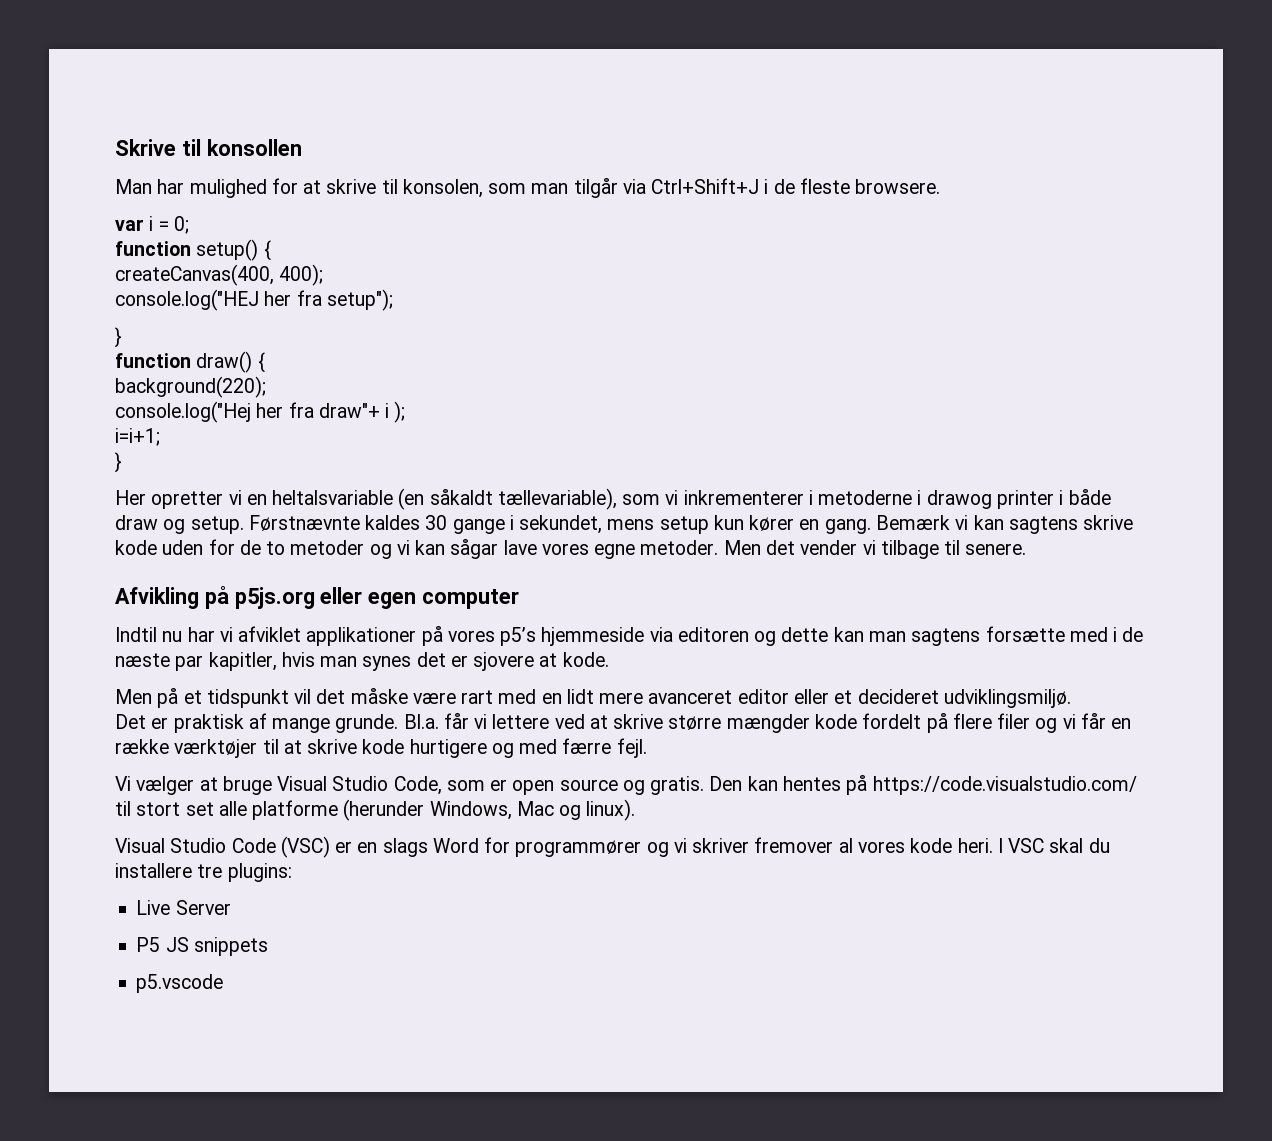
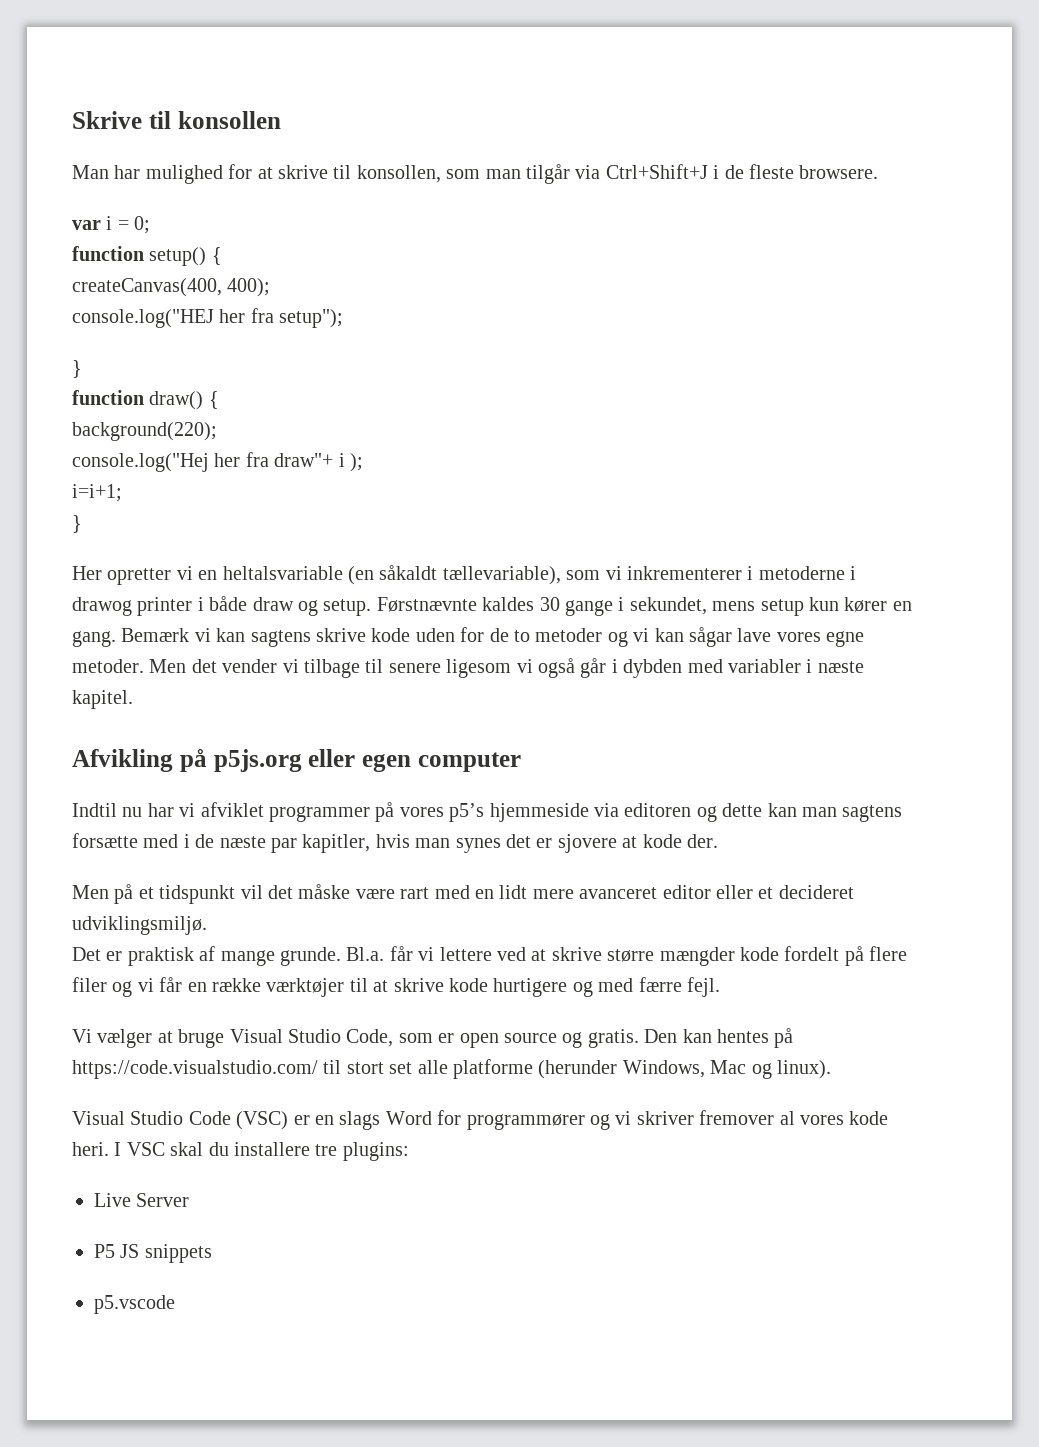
- Man har mulighed for at skrive til konsolen, som man tilgår via Ctrl+Shift+J i de fleste browsere.
+ Man har mulighed for at skrive til konsollen, som man tilgår via Ctrl+Shift+J i de fleste browsere.
- Men det vender vi tilbage til senere.
+ Men det vender vi tilbage til senere ligesom vi også går i dybden med variabler i næste kapitel.
- Indtil nu har vi afviklet applikationer på vores p5’s hjemmeside via editoren og dette kan man sagtens forsætte med i de næste par kapitler, hvis man synes det er sjovere at kode.
+ Indtil nu har vi afviklet programmer på vores p5’s hjemmeside via editoren og dette kan man sagtens forsætte med i de næste par kapitler, hvis man synes det er sjovere at kode der.

